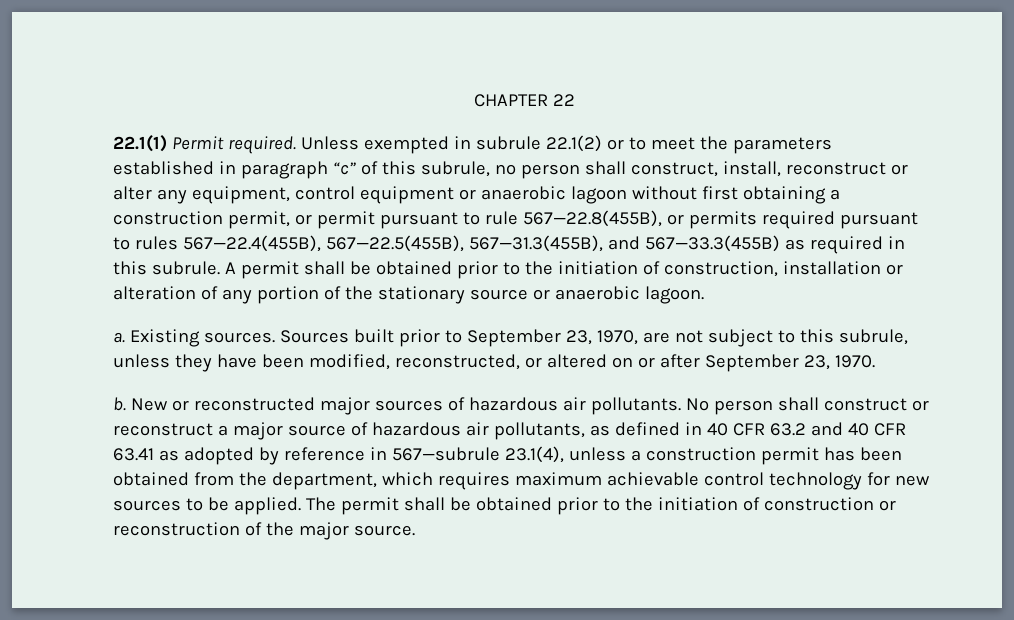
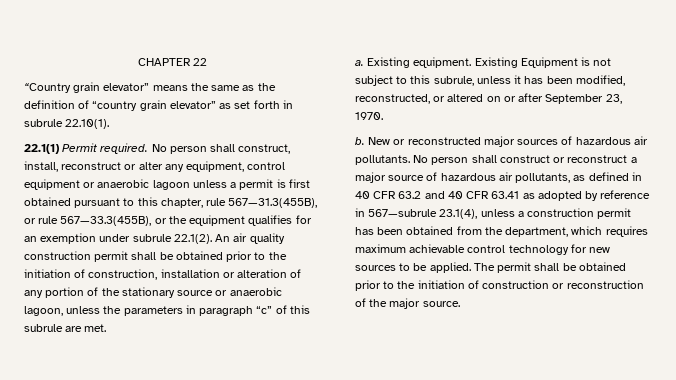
- 22.1(1) Permit required. Unless exempted in subrule 22.1(2) or to meet the parameters established in paragraph “c” of this subrule, no person shall construct, install, reconstruct or alter any equipment, control equipment or anaerobic lagoon without first obtaining a construction permit, or permit pursuant to rule 567—22.8(455B), or permits required pursuant to rules 567—22.4(455B), 567—22.5(455B), 567—31.3(455B), and 567—33.3(455B) as required in this subrule. A permit shall be obtained prior to the initiation of construction, installation or alteration of any portion of the stationary source or anaerobic lagoon.
- a. Existing sources. Sources built prior to September 23, 1970, are not subject to this subrule, unless they have been modified, reconstructed, or altered on or after September 23, 1970.
+ “Country grain elevator” means the same as the definition of “country grain elevator” as set forth in subrule 22.10(1).
+ 22.1(1) Permit required. No person shall construct, install, reconstruct or alter any equipment, control equipment or anaerobic lagoon unless a permit is first obtained pursuant to this chapter, rule 567—31.3(455B), or rule 567—33.3(455B), or the equipment qualifies for an exemption under subrule 22.1(2). An air quality construction permit shall be obtained prior to the initiation of construction, installation or alteration of any portion of the stationary source or anaerobic lagoon, unless the parameters in paragraph “c” of this subrule are met.
+ a. Existing equipment. Existing Equipment is not subject to this subrule, unless it has been modified, reconstructed, or altered on or after September 23, 1970.

